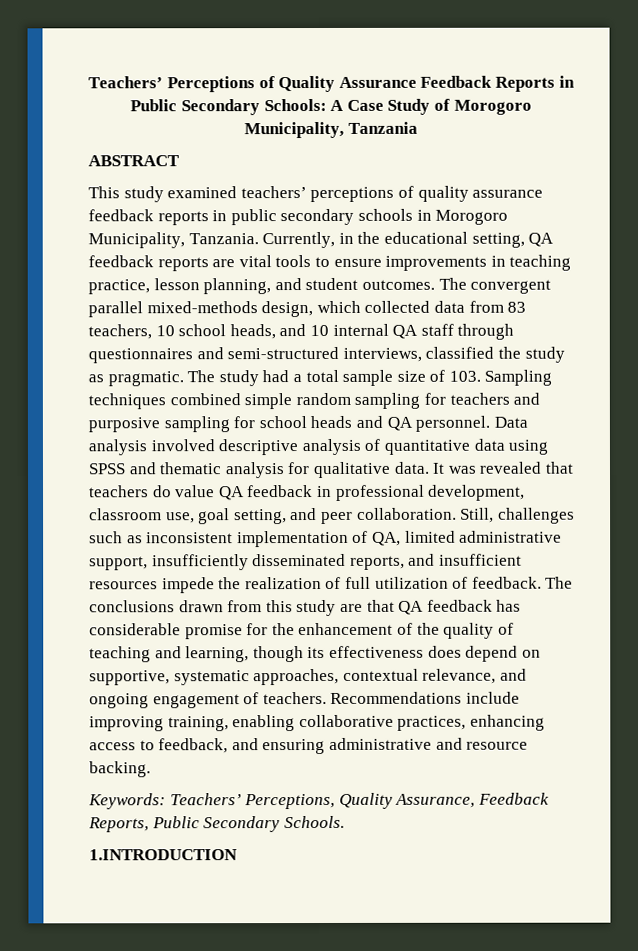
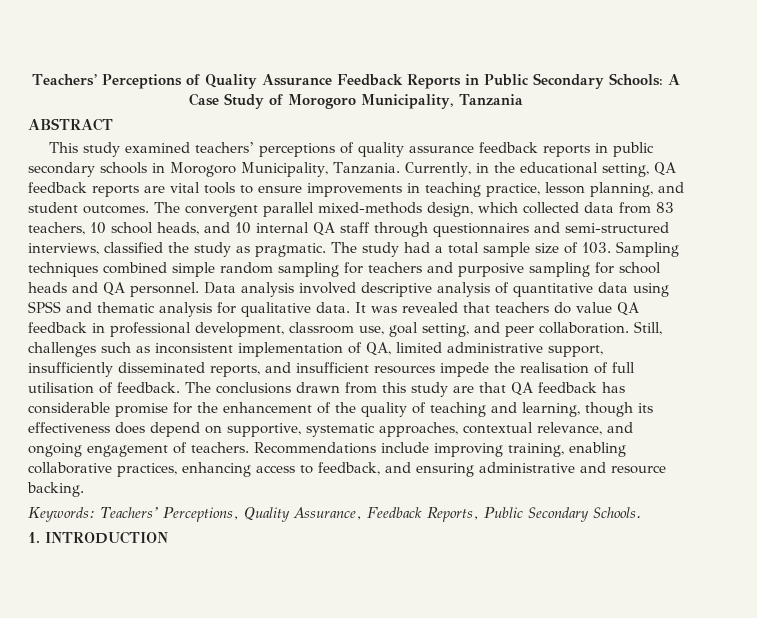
- Still, challenges such as inconsistent implementation of QA, limited administrative support, insufficiently disseminated reports, and insufficient resources impede the realization of full utilization of feedback.
+ Still, challenges such as inconsistent implementation of QA, limited administrative support, insufficiently disseminated reports, and insufficient resources impede the realisation of full utilisation of feedback.
- 1.INTRODUCTION
+ 1. INTRODUCTION

